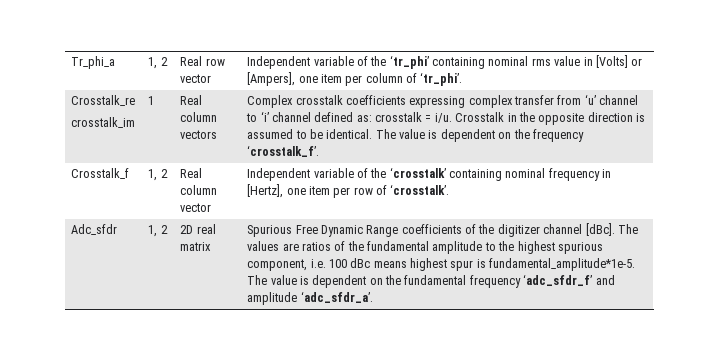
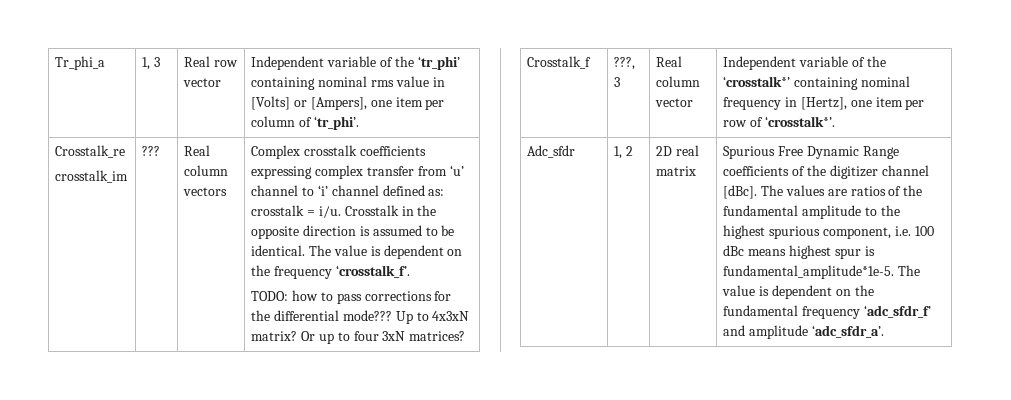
- Tr_phi_a | 1, 2 | Real row vector | Independent variable of the ‘tr_phi’ containing nominal rms value in [Volts] or [Ampers], one item per column of ‘tr_phi’.
+ Tr_phi_a | 1, 3 | Real row vector | Independent variable of the ‘tr_phi’ containing nominal rms value in [Volts] or [Ampers], one item per column of ‘tr_phi’.
- crosstalk_im | 1
+ crosstalk_im | ???
+ TODO: how to pass corrections for the differential mode??? Up to 4x3xN matrix? Or up to four 3xN matrices?
- Crosstalk_f | 1, 2 | Real column vector | Independent variable of the ‘crosstalk’ containing nominal frequency in [Hertz], one item per row of ‘crosstalk’.
+ Crosstalk_f | ???, 3 | Real column vector | Independent variable of the ‘crosstalk*’ containing nominal frequency in [Hertz], one item per row of ‘crosstalk*’.

